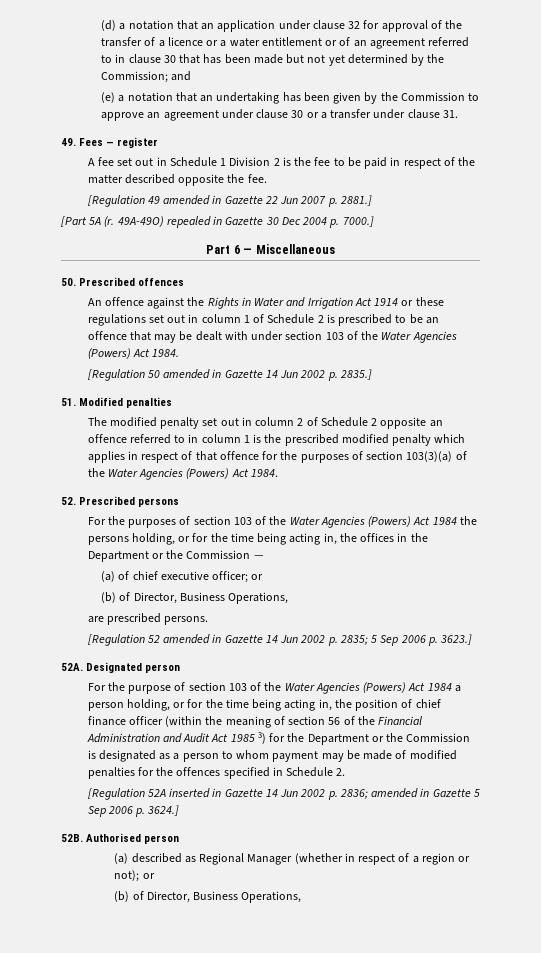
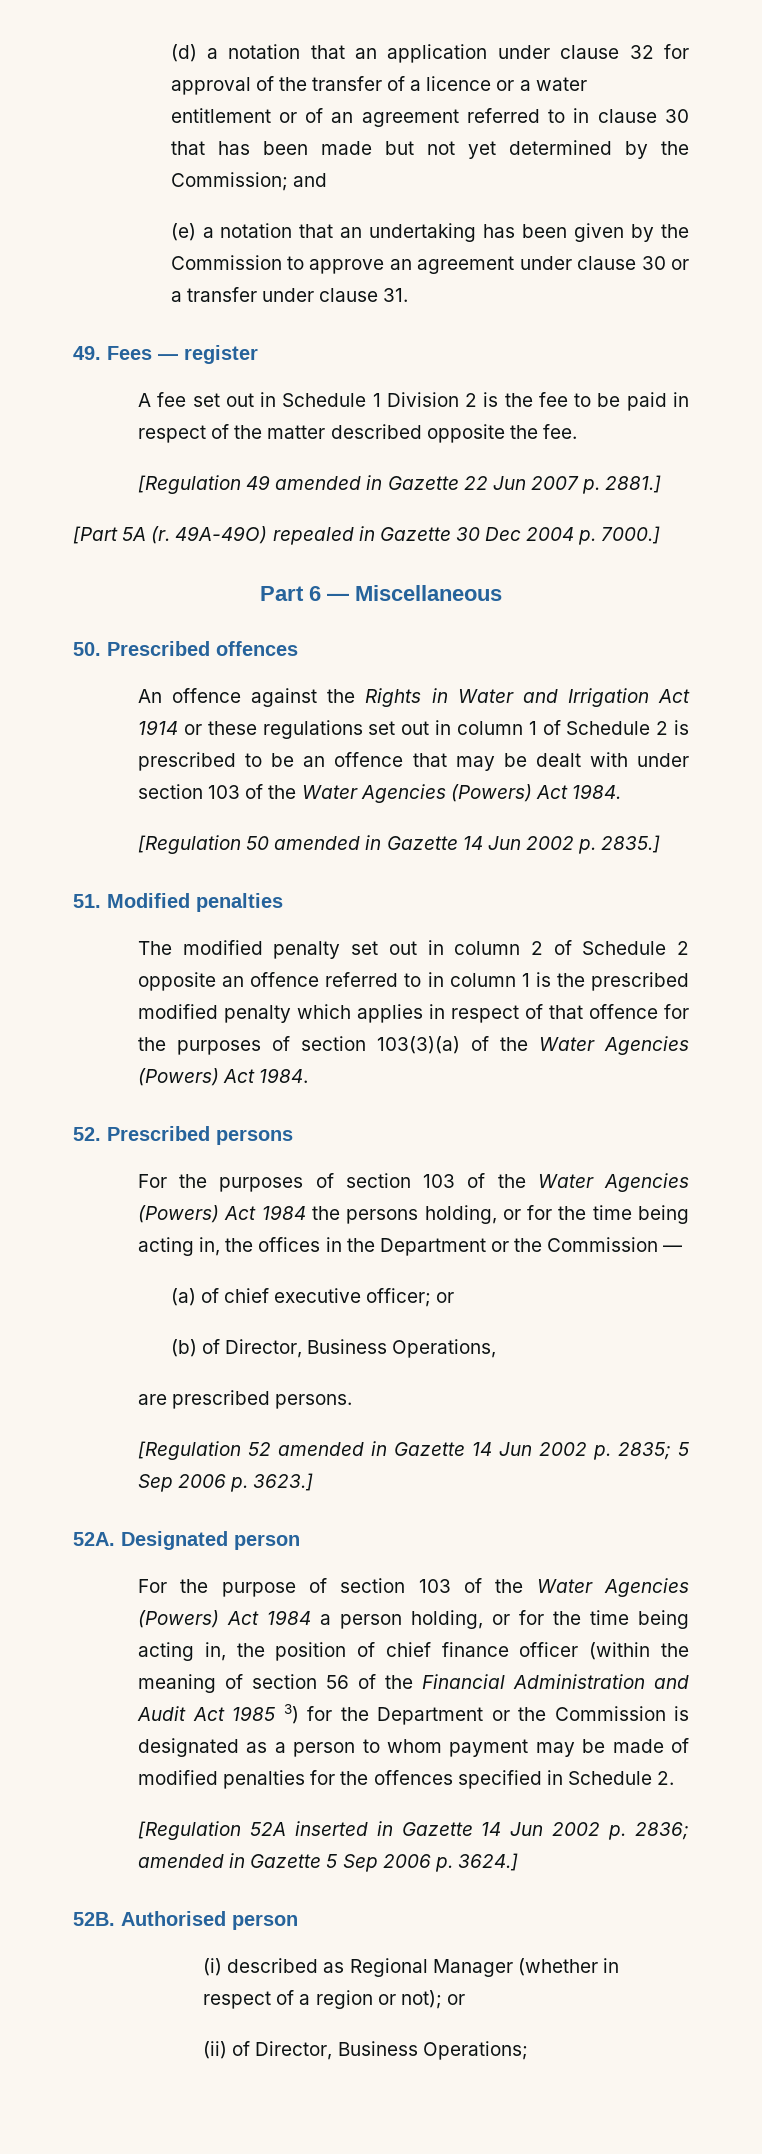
- (a) described as Regional Manager (whether in respect of a region or not); or
- (b) of Director, Business Operations,
+ (i) described as Regional Manager (whether in respect of a region or not); or
+ (ii) of Director, Business Operations;

